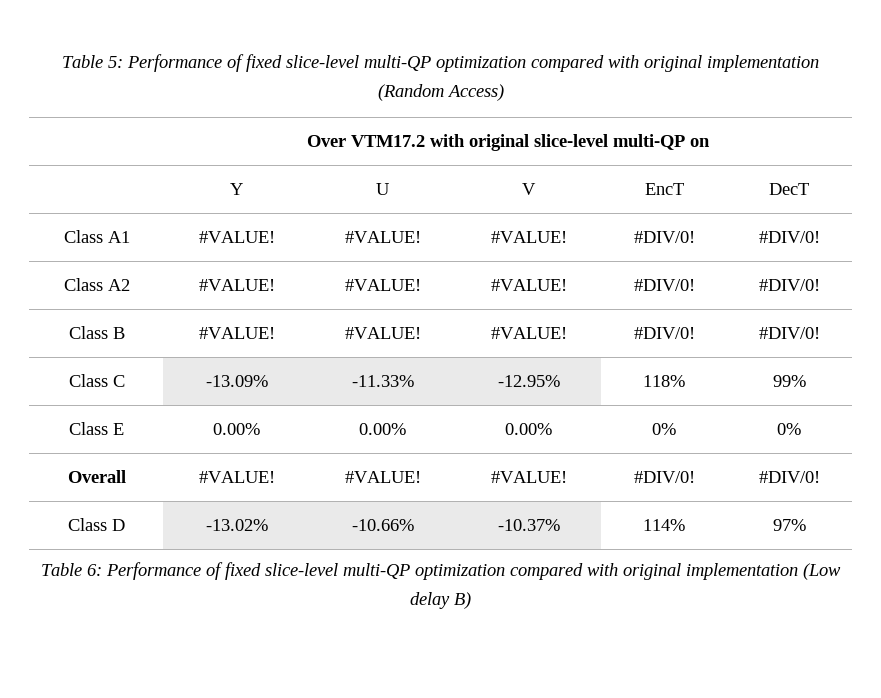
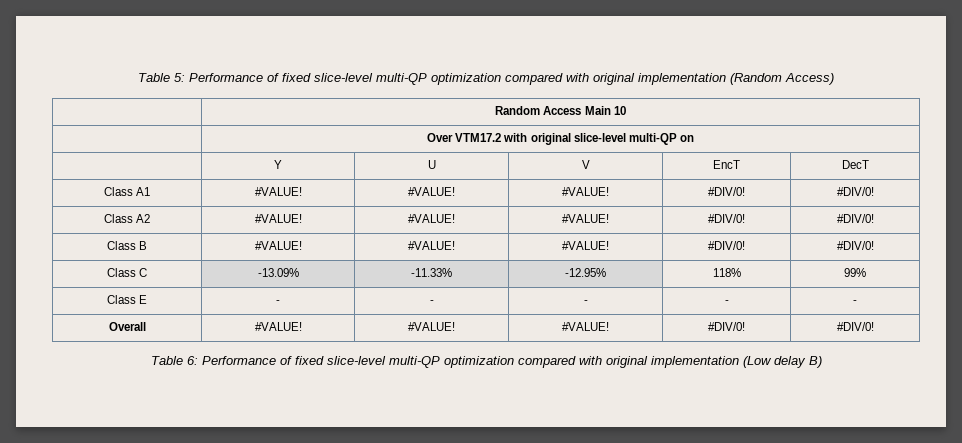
+ | Random Access Main 10
- Class E | 0.00% | 0.00% | 0.00% | 0% | 0%
+ Class E | - | - | - | - | -
- Class D | -13.02% | -10.66% | -10.37% | 114% | 97%

